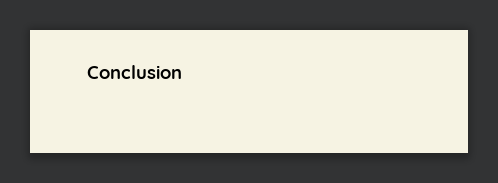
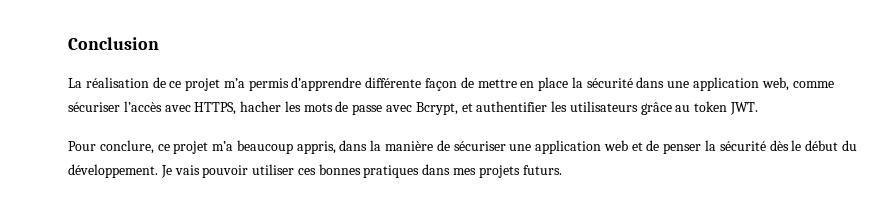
+ La réalisation de ce projet m’a permis d’apprendre différente façon de mettre en place la sécurité dans une application web, comme sécuriser l’accès avec HTTPS, hacher les mots de passe avec Bcrypt, et authentifier les utilisateurs grâce au token JWT.
+ Pour conclure, ce projet m’a beaucoup appris, dans la manière de sécuriser une application web et de penser la sécurité dès le début du développement. Je vais pouvoir utiliser ces bonnes pratiques dans mes projets futurs.

